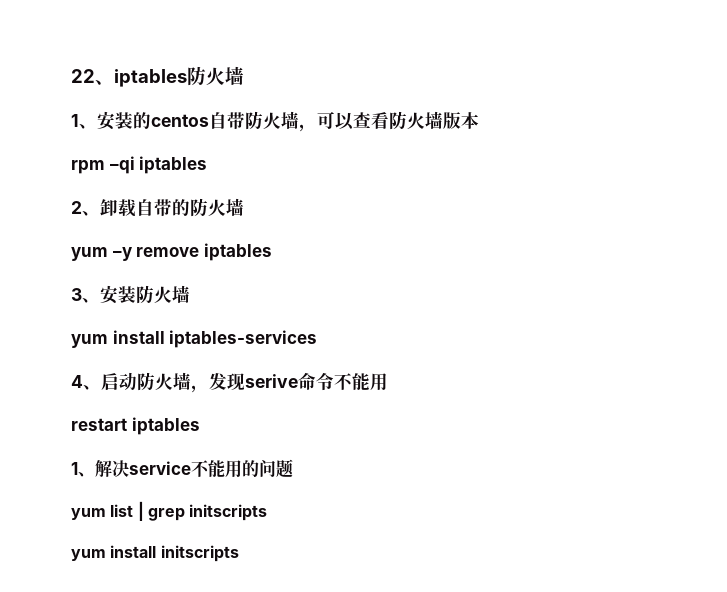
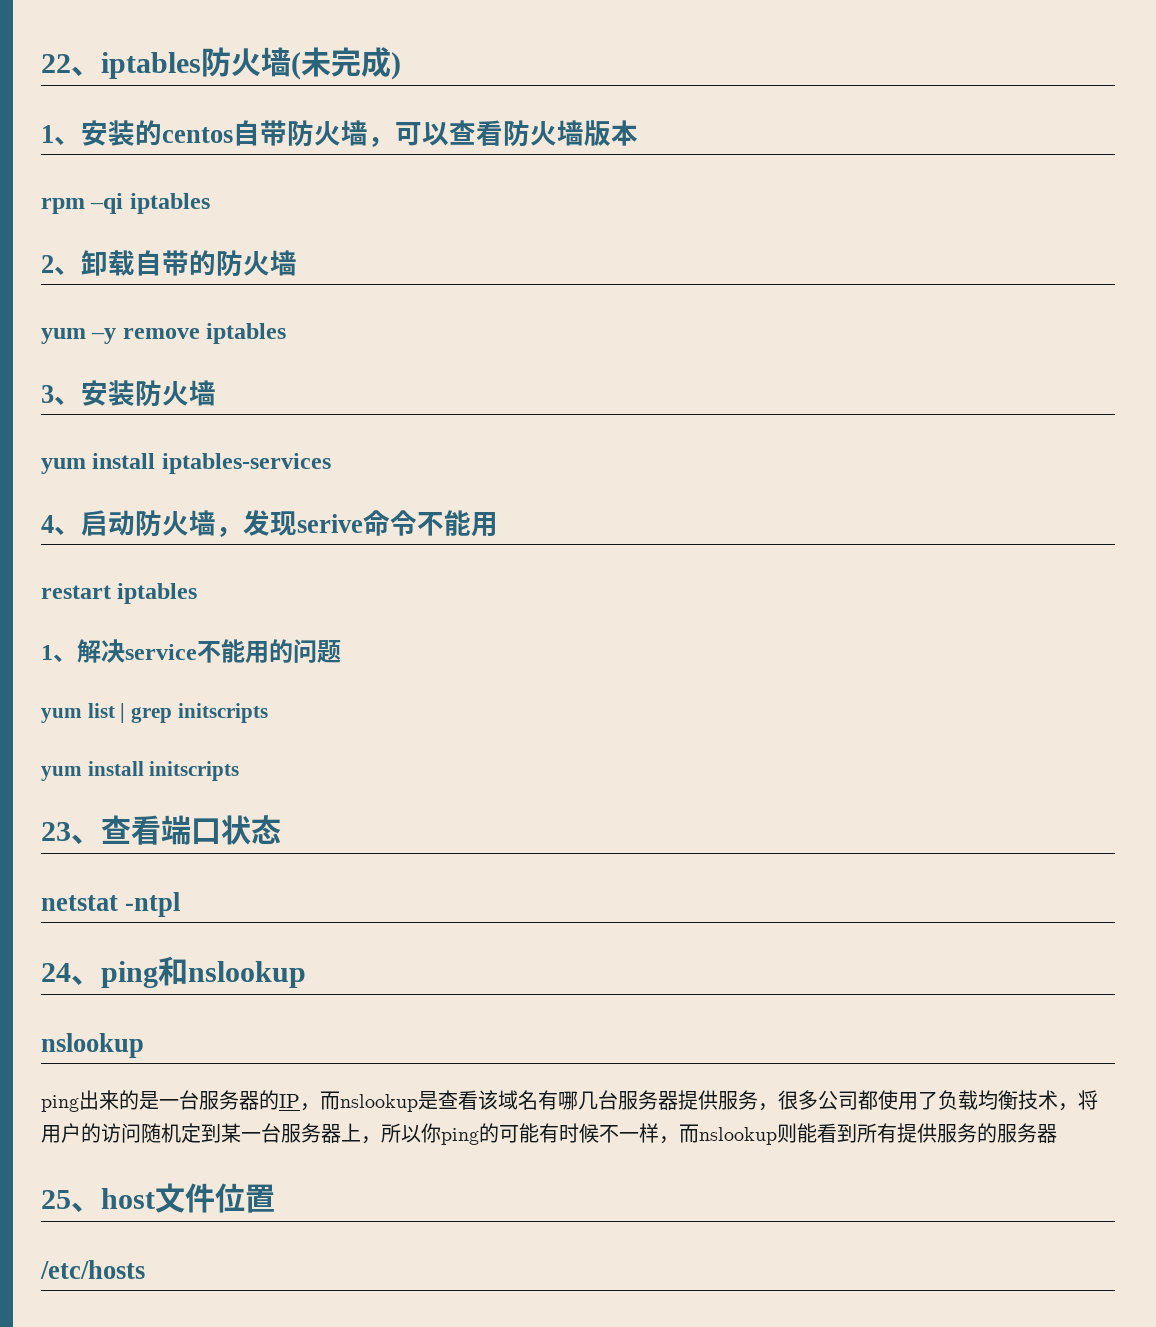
- 22、iptables防火墙
+ 22、iptables防火墙(未完成)
+ 23、查看端口状态
+ netstat -ntpl
+ 24、ping和nslookup
+ nslookup
+ ping出来的是一台服务器的IP，而nslookup是查看该域名有哪几台服务器提供服务，很多公司都使用了负载均衡技术，将用户的访问随机定到某一台服务器上，所以你ping的可能有时候不一样，而nslookup则能看到所有提供服务的服务器
+ 25、host文件位置
+ /etc/hosts

